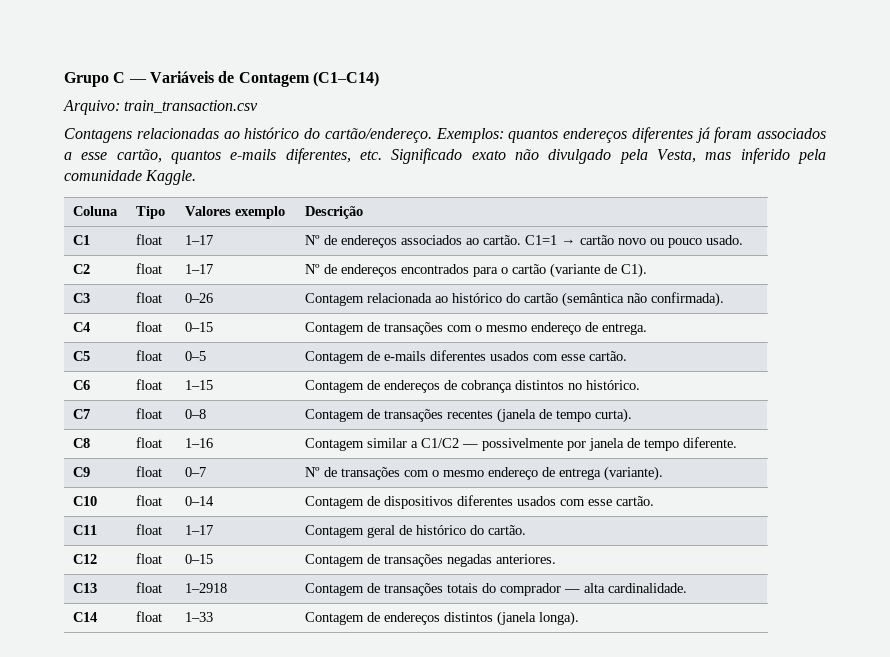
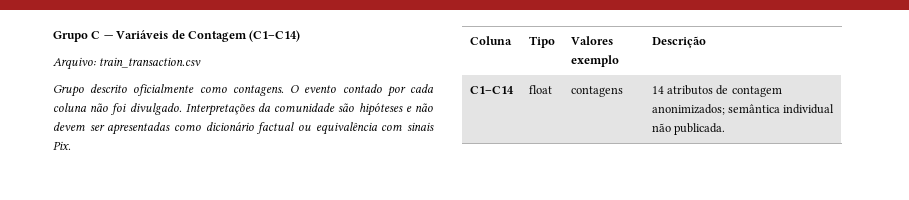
- Contagens relacionadas ao histórico do cartão/endereço. Exemplos: quantos endereços diferentes já foram associados a esse cartão, quantos e-mails diferentes, etc. Significado exato não divulgado pela Vesta, mas inferido pela comunidade Kaggle.
+ Grupo descrito oficialmente como contagens. O evento contado por cada coluna não foi divulgado. Interpretações da comunidade são hipóteses e não devem ser apresentadas como dicionário factual ou equivalência com sinais Pix.
- C1 | float | 1–17 | Nº de endereços associados ao cartão. C1=1 → cartão novo ou pouco usado.
- C2 | float | 1–17 | Nº de endereços encontrados para o cartão (variante de C1).
- C3 | float | 0–26 | Contagem relacionada ao histórico do cartão (semântica não confirmada).
- C4 | float | 0–15 | Contagem de transações com o mesmo endereço de entrega.
- C5 | float | 0–5 | Contagem de e-mails diferentes usados com esse cartão.
- C6 | float | 1–15 | Contagem de endereços de cobrança distintos no histórico.
- C7 | float | 0–8 | Contagem de transações recentes (janela de tempo curta).
- C8 | float | 1–16 | Contagem similar a C1/C2 — possivelmente por janela de tempo diferente.
- C9 | float | 0–7 | Nº de transações com o mesmo endereço de entrega (variante).
- C10 | float | 0–14 | Contagem de dispositivos diferentes usados com esse cartão.
- C11 | float | 1–17 | Contagem geral de histórico do cartão.
- C12 | float | 0–15 | Contagem de transações negadas anteriores.
- C13 | float | 1–2918 | Contagem de transações totais do comprador — alta cardinalidade.
- C14 | float | 1–33 | Contagem de endereços distintos (janela longa).
+ C1–C14 | float | contagens | 14 atributos de contagem anonimizados; semântica individual não publicada.

